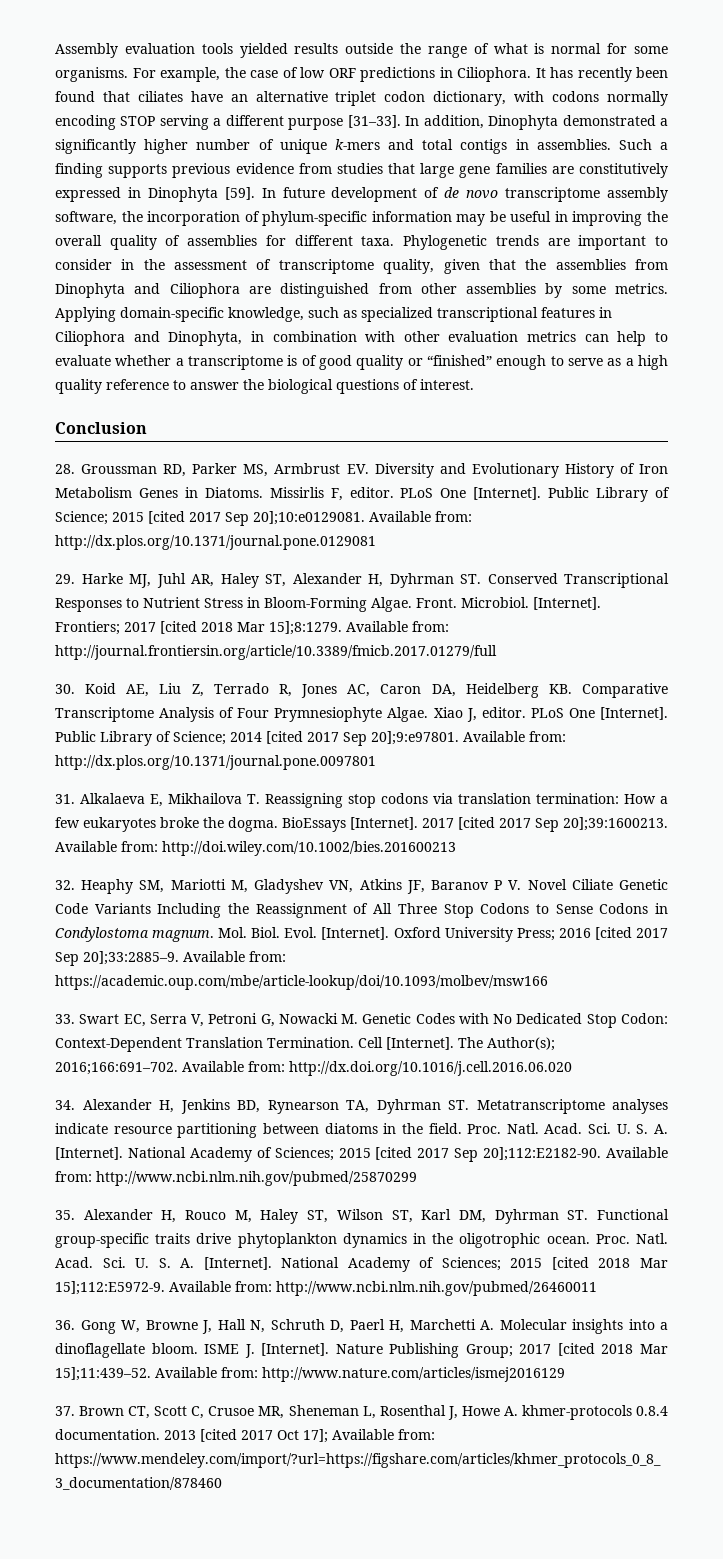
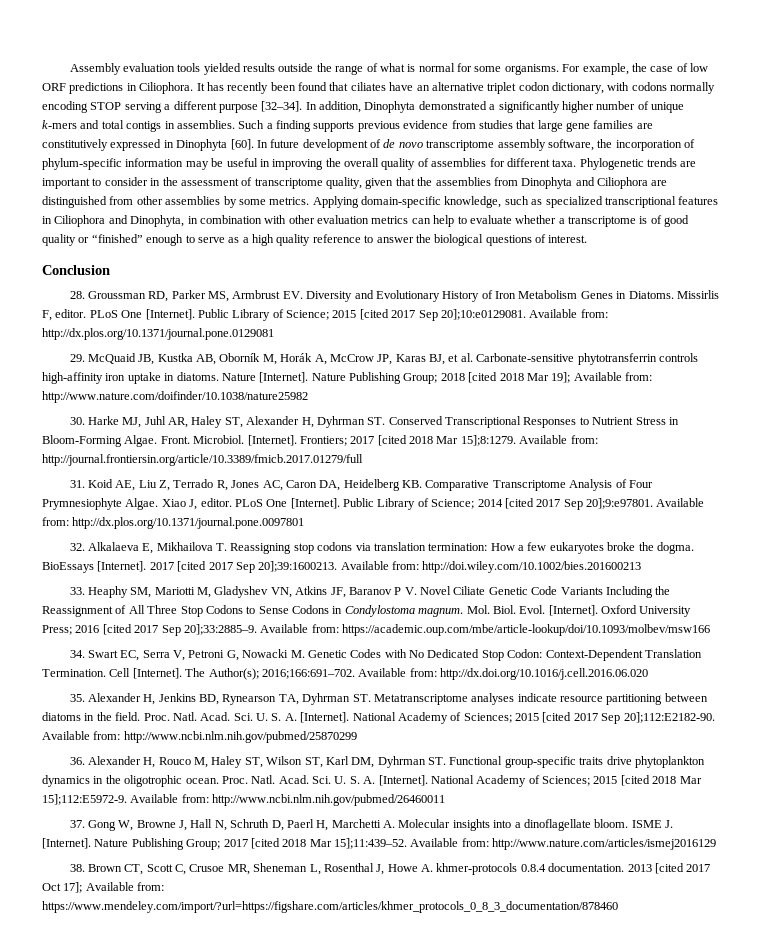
- It has recently been found that ciliates have an alternative triplet codon dictionary, with codons normally encoding STOP serving a different purpose [31–33].
+ It has recently been found that ciliates have an alternative triplet codon dictionary, with codons normally encoding STOP serving a different purpose [32–34].
- Such a finding supports previous evidence from studies that large gene families are constitutively expressed in Dinophyta [59].
+ Such a finding supports previous evidence from studies that large gene families are constitutively expressed in Dinophyta [60].
- 29. Harke MJ, Juhl AR, Haley ST, Alexander H, Dyhrman ST. Conserved Transcriptional Responses to Nutrient Stress in Bloom-Forming Algae.
+ 29. McQuaid JB, Kustka AB, Oborník M, Horák A, McCrow JP, Karas BJ, et al. Carbonate-sensitive phytotransferrin controls high-affinity iron uptake in diatoms. Nature [Internet]. Nature Publishing Group; 2018 [cited 2018 Mar 19]; Available from: http://www.nature.com/doifinder/10.1038/nature25982
+ 30. Harke MJ, Juhl AR, Haley ST, Alexander H, Dyhrman ST. Conserved Transcriptional Responses to Nutrient Stress in Bloom-Forming Algae.
- 30. Koid AE, Liu Z, Terrado R, Jones AC, Caron DA, Heidelberg KB. Comparative Transcriptome Analysis of Four Prymnesiophyte Algae.
+ 31. Koid AE, Liu Z, Terrado R, Jones AC, Caron DA, Heidelberg KB. Comparative Transcriptome Analysis of Four Prymnesiophyte Algae.
- 31. Alkalaeva E, Mikhailova T. Reassigning stop codons via translation termination: How a few eukaryotes broke the dogma.
+ 32. Alkalaeva E, Mikhailova T. Reassigning stop codons via translation termination: How a few eukaryotes broke the dogma.
- 32. Heaphy SM, Mariotti M, Gladyshev VN, Atkins JF, Baranov P V. Novel Ciliate Genetic Code Variants Including the Reassignment of All Three Stop Codons to Sense Codons in Condylostoma magnum.
+ 33. Heaphy SM, Mariotti M, Gladyshev VN, Atkins JF, Baranov P V. Novel Ciliate Genetic Code Variants Including the Reassignment of All Three Stop Codons to Sense Codons in Condylostoma magnum.
- 33. Swart EC, Serra V, Petroni G, Nowacki M. Genetic Codes with No Dedicated Stop Codon: Context-Dependent Translation Termination.
+ 34. Swart EC, Serra V, Petroni G, Nowacki M. Genetic Codes with No Dedicated Stop Codon: Context-Dependent Translation Termination.
- 34. Alexander H, Jenkins BD, Rynearson TA, Dyhrman ST. Metatranscriptome analyses indicate resource partitioning between diatoms in the field.
+ 35. Alexander H, Jenkins BD, Rynearson TA, Dyhrman ST. Metatranscriptome analyses indicate resource partitioning between diatoms in the field.
- 35. Alexander H, Rouco M, Haley ST, Wilson ST, Karl DM, Dyhrman ST. Functional group-specific traits drive phytoplankton dynamics in the oligotrophic ocean.
+ 36. Alexander H, Rouco M, Haley ST, Wilson ST, Karl DM, Dyhrman ST. Functional group-specific traits drive phytoplankton dynamics in the oligotrophic ocean.
- 36. Gong W, Browne J, Hall N, Schruth D, Paerl H, Marchetti A. Molecular insights into a dinoflagellate bloom.
+ 37. Gong W, Browne J, Hall N, Schruth D, Paerl H, Marchetti A. Molecular insights into a dinoflagellate bloom.
- 37. Brown CT, Scott C, Crusoe MR, Sheneman L, Rosenthal J, Howe A. khmer-protocols 0.8.4 documentation.
+ 38. Brown CT, Scott C, Crusoe MR, Sheneman L, Rosenthal J, Howe A. khmer-protocols 0.8.4 documentation.

